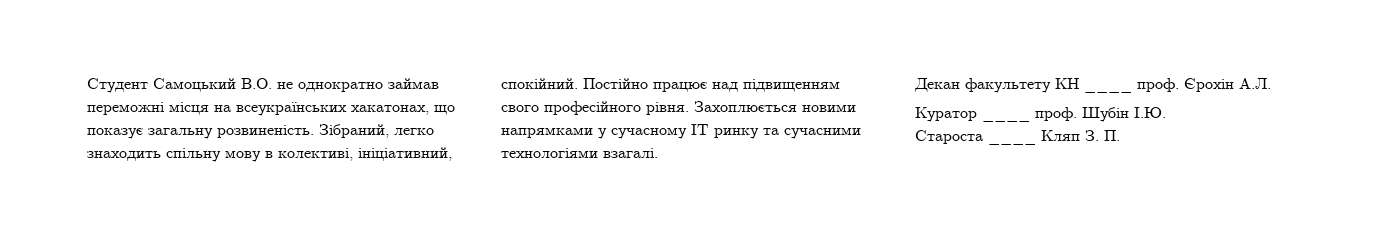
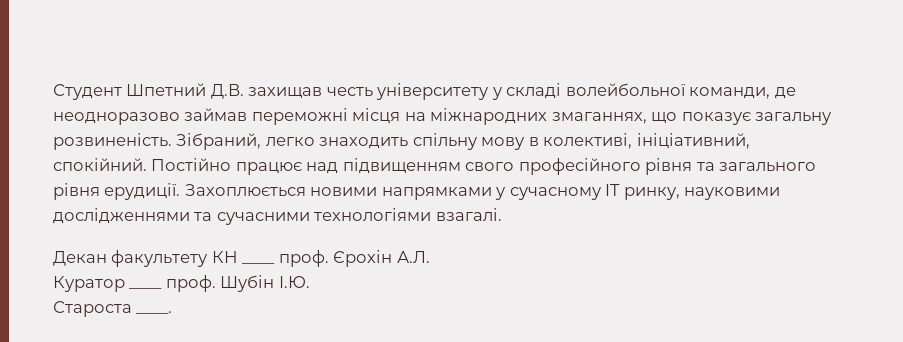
- Студент Самоцький В.О. не однократно займав переможні місця на всеукраїнських хакатонах, що показує загальну розвиненість.
+ Студент Шпетний Д.В. захищав честь університету у складі волейбольної команди, де неодноразово займав переможні місця на міжнародних змаганнях, що показує загальну розвиненість.
- Постійно працює над підвищенням свого професійного рівня.
+ Постійно працює над підвищенням свого професійного рівня та загального рівня ерудиції.
- Захоплюється новими напрямками у сучасному IT ринку та сучасними технологіями взагалі.
+ Захоплюється новими напрямками у сучасному IT ринку, науковими дослідженнями та сучасними технологіями взагалі.
- Староста ____ Кляп З. П.
+ Староста ____.

